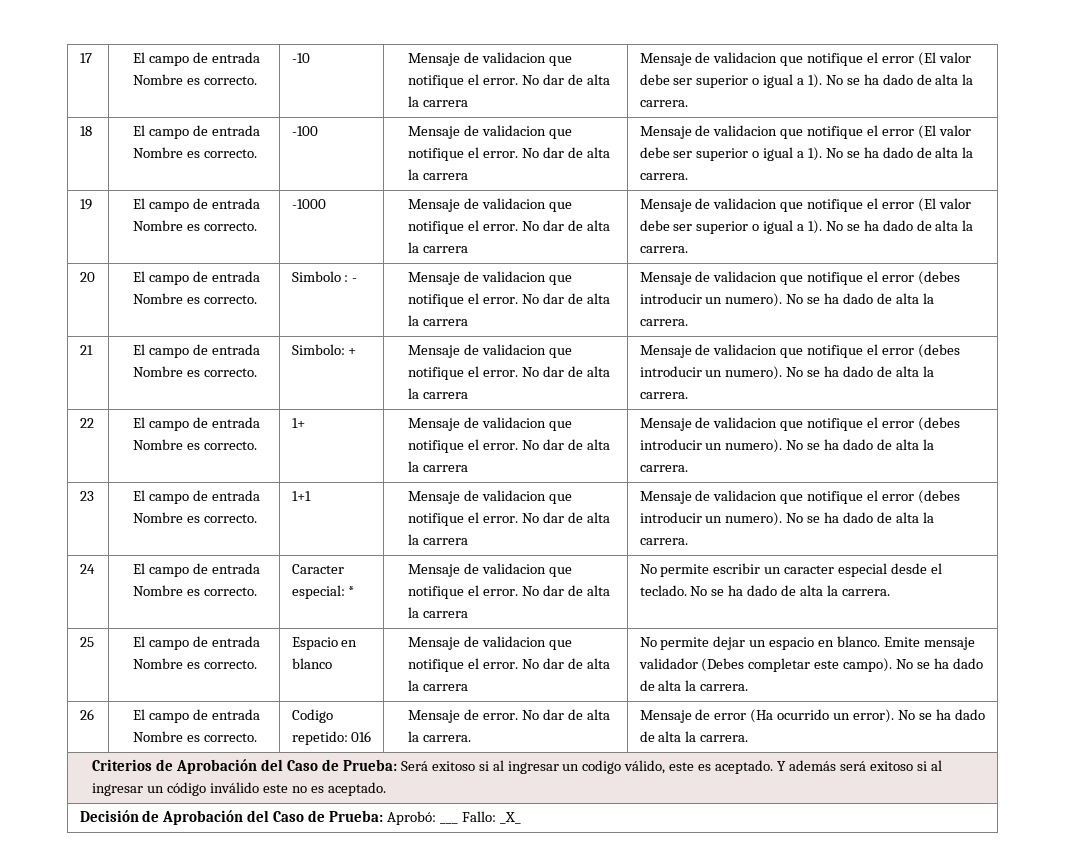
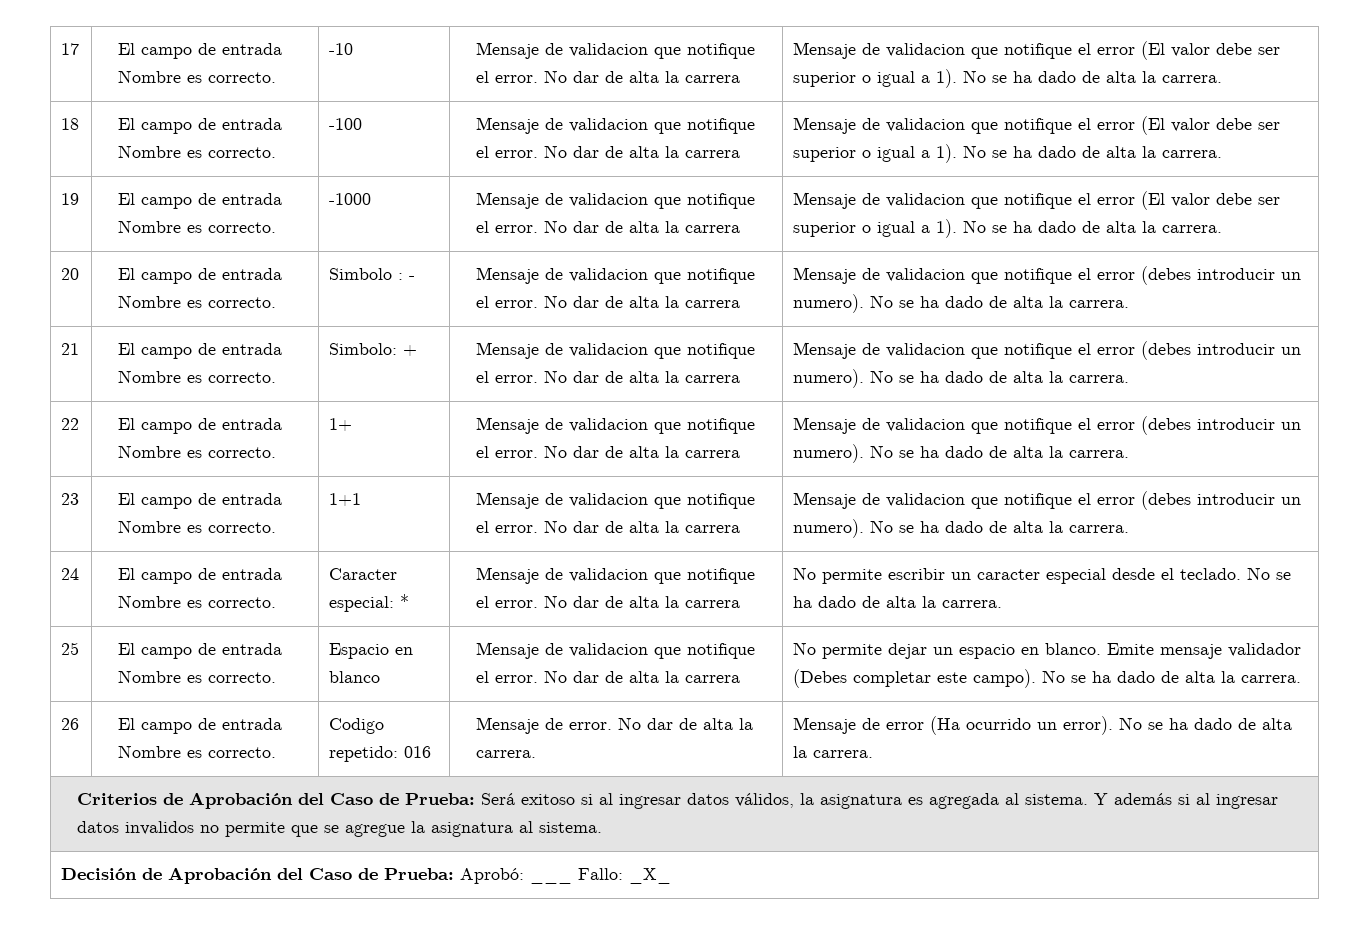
- Criterios de Aprobación del Caso de Prueba: Será exitoso si al ingresar un codigo válido, este es aceptado. Y además será exitoso si al ingresar un código inválido este no es aceptado.
+ Criterios de Aprobación del Caso de Prueba: Será exitoso si al ingresar datos válidos, la asignatura es agregada al sistema. Y además si al ingresar datos invalidos no permite que se agregue la asignatura al sistema.

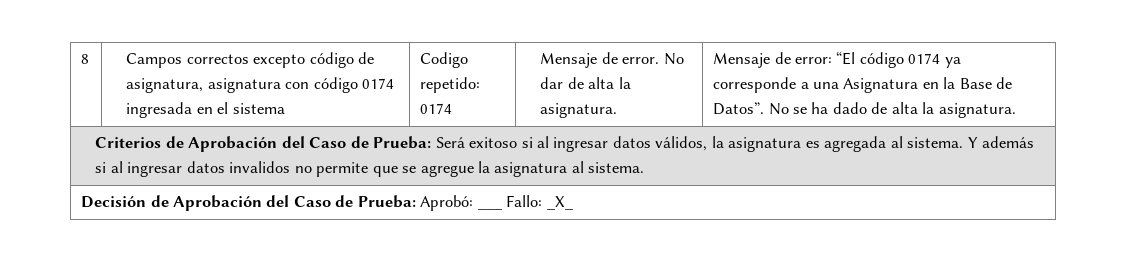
- 17 | El campo de entrada Nombre es correcto. | -10 | Mensaje de validacion que notifique el error. No dar de alta la carrera | Mensaje de validacion que notifique el error (El valor debe ser superior o igual a 1). No se ha dado de alta la carrera.
- 18 | El campo de entrada Nombre es correcto. | -100 | Mensaje de validacion que notifique el error. No dar de alta la carrera | Mensaje de validacion que notifique el error (El valor debe ser superior o igual a 1). No se ha dado de alta la carrera.
- 19 | El campo de entrada Nombre es correcto. | -1000 | Mensaje de validacion que notifique el error. No dar de alta la carrera | Mensaje de validacion que notifique el error (El valor debe ser superior o igual a 1). No se ha dado de alta la carrera.
- 20 | El campo de entrada Nombre es correcto. | Simbolo : - | Mensaje de validacion que notifique el error. No dar de alta la carrera | Mensaje de validacion que notifique el error (debes introducir un numero). No se ha dado de alta la carrera.
- 21 | El campo de entrada Nombre es correcto. | Simbolo: + | Mensaje de validacion que notifique el error. No dar de alta la carrera | Mensaje de validacion que notifique el error (debes introducir un numero). No se ha dado de alta la carrera.
- 22 | El campo de entrada Nombre es correcto. | 1+ | Mensaje de validacion que notifique el error. No dar de alta la carrera | Mensaje de validacion que notifique el error (debes introducir un numero). No se ha dado de alta la carrera.
- 23 | El campo de entrada Nombre es correcto. | 1+1 | Mensaje de validacion que notifique el error. No dar de alta la carrera | Mensaje de validacion que notifique el error (debes introducir un numero). No se ha dado de alta la carrera.
- 24 | El campo de entrada Nombre es correcto. | Caracter especial: * | Mensaje de validacion que notifique el error. No dar de alta la carrera | No permite escribir un caracter especial desde el teclado. No se ha dado de alta la carrera.
- 25 | El campo de entrada Nombre es correcto. | Espacio en blanco | Mensaje de validacion que notifique el error. No dar de alta la carrera | No permite dejar un espacio en blanco. Emite mensaje validador (Debes completar este campo). No se ha dado de alta la carrera.
- 26 | El campo de entrada Nombre es correcto. | Codigo repetido: 016 | Mensaje de error. No dar de alta la carrera. | Mensaje de error (Ha ocurrido un error). No se ha dado de alta la carrera.
+ 8 | Campos correctos excepto código de asignatura, asignatura con código 0174 ingresada en el sistema | Codigo repetido: 0174 | Mensaje de error. No dar de alta la asignatura. | Mensaje de error: “El código 0174 ya corresponde a una Asignatura en la Base de Datos”. No se ha dado de alta la asignatura.

